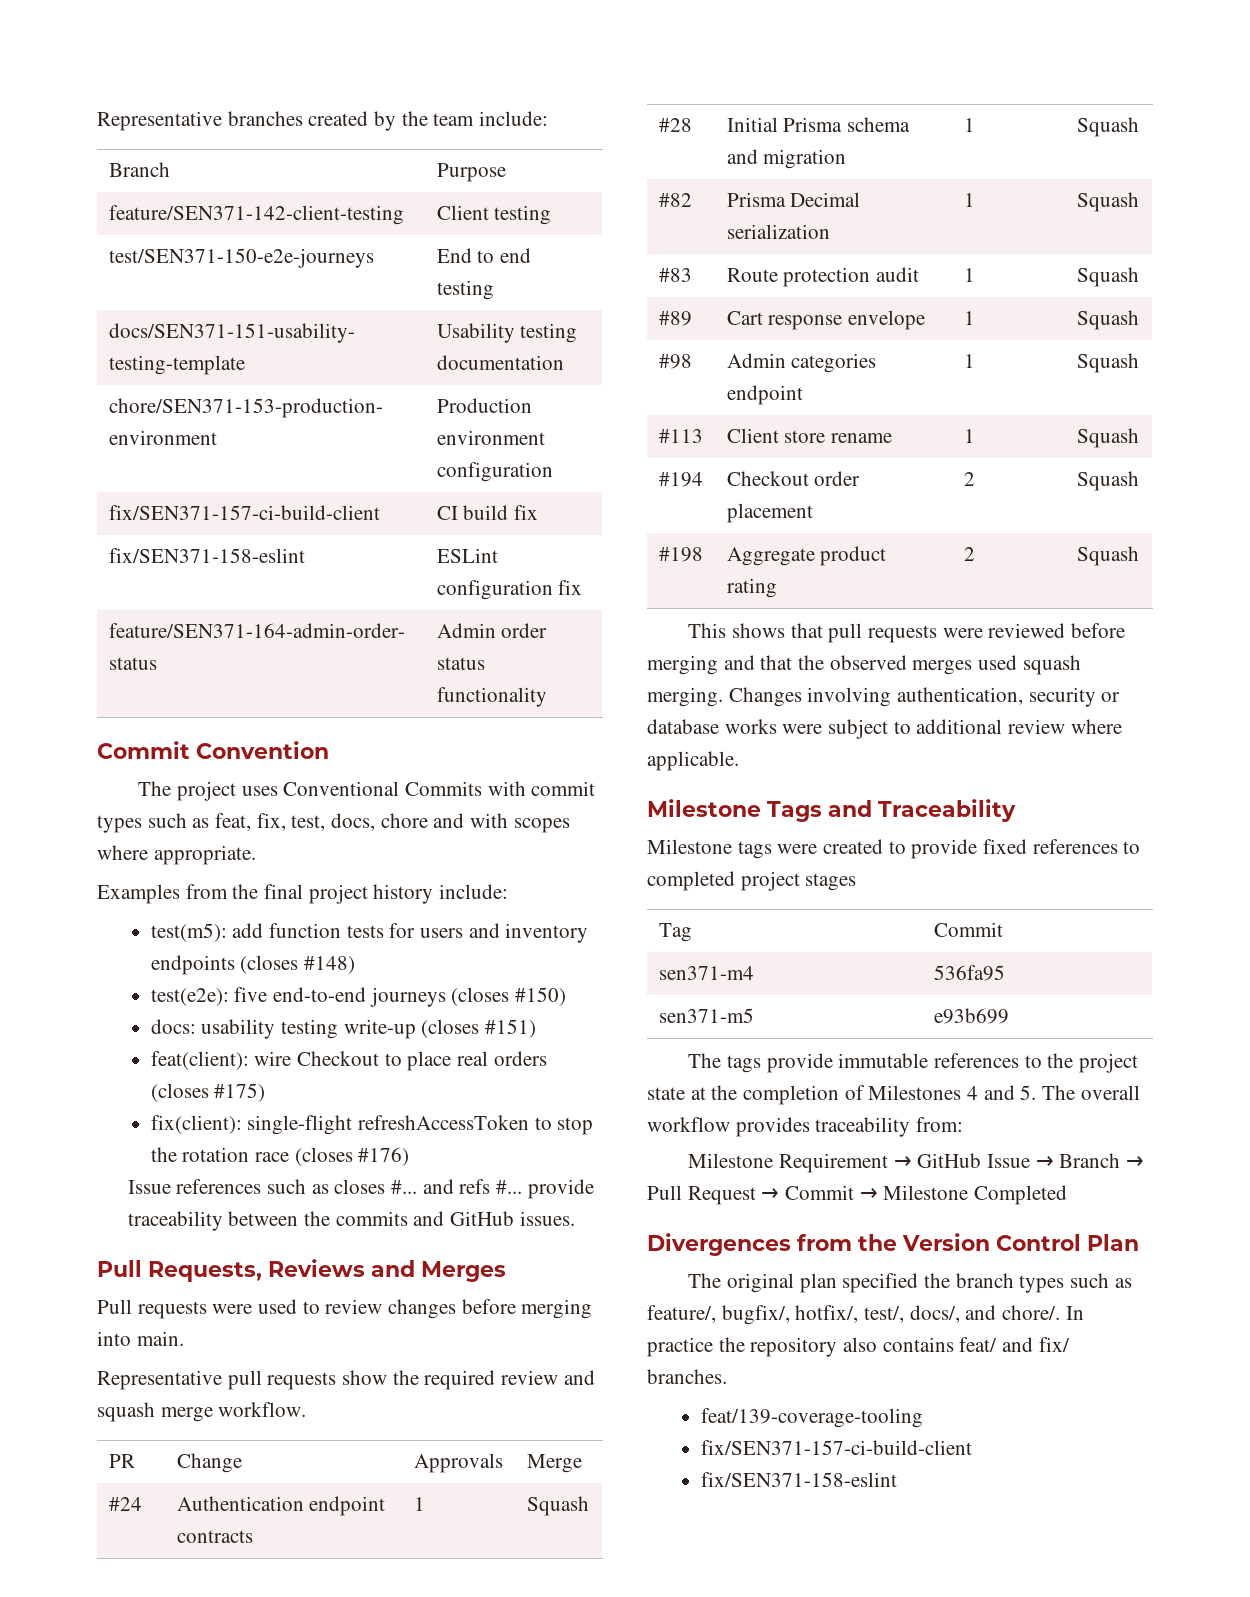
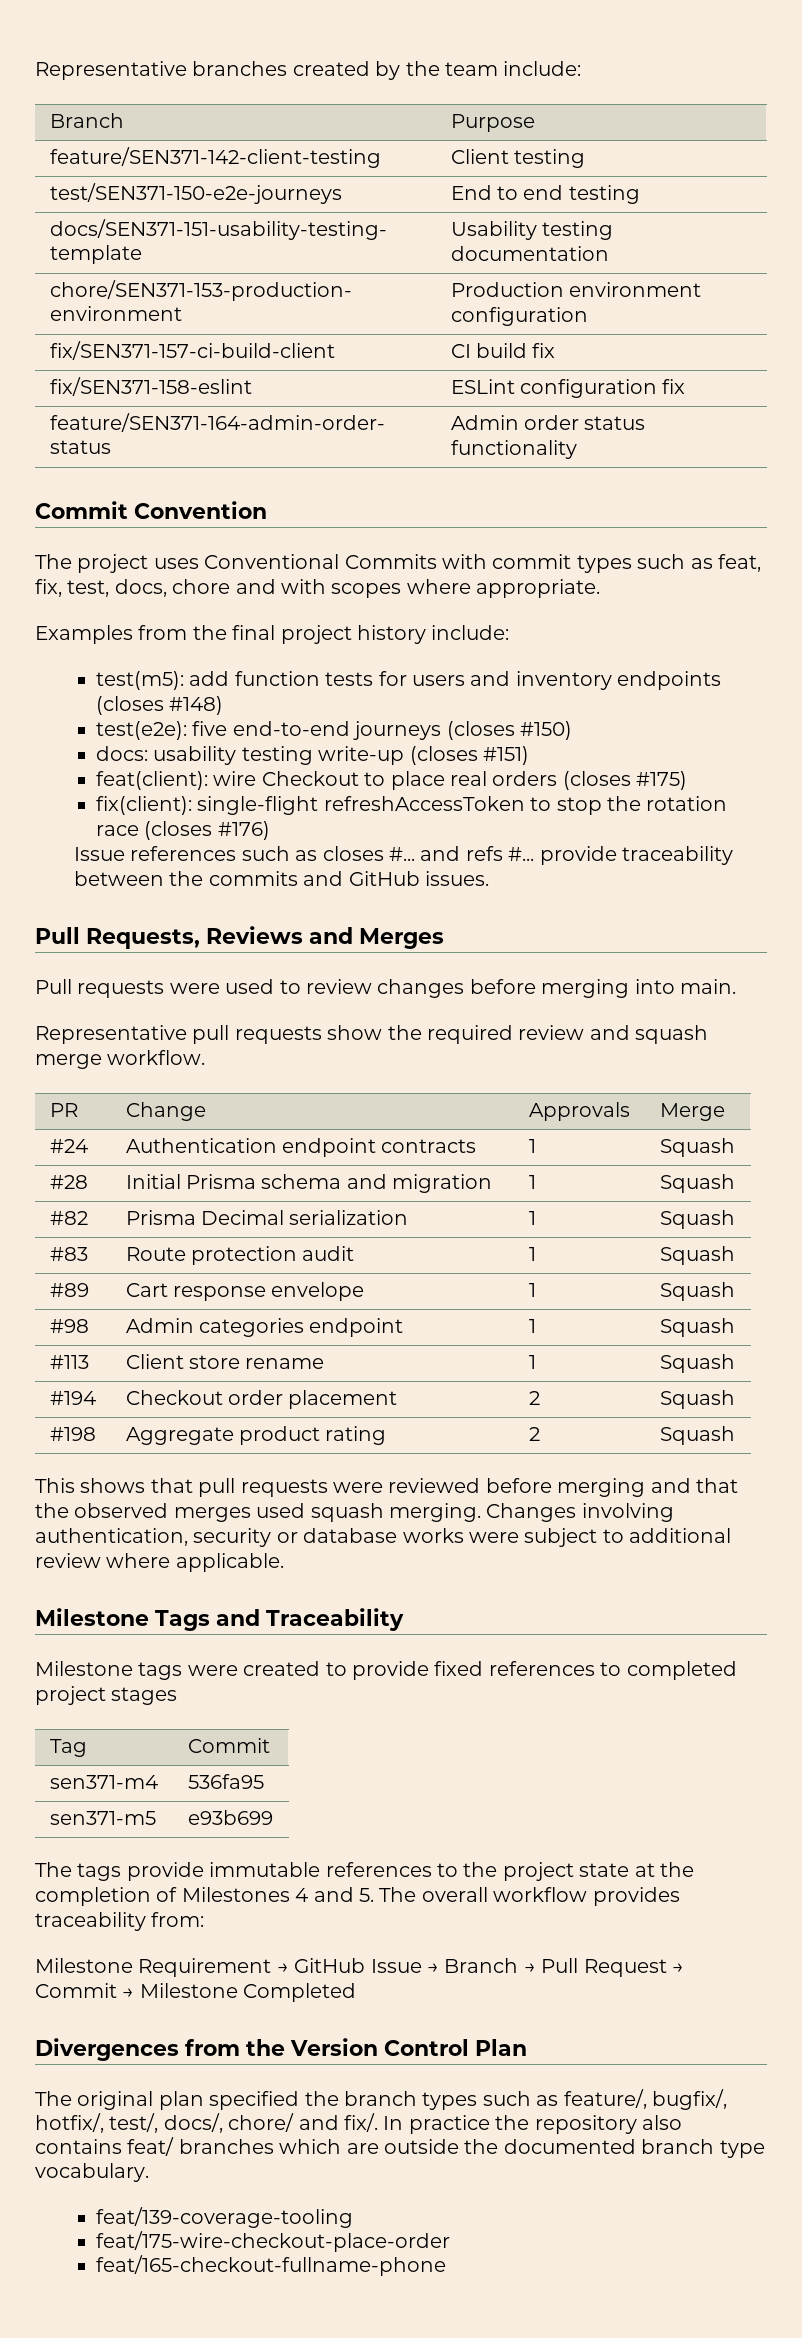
- The original plan specified the branch types such as feature/, bugfix/, hotfix/, test/, docs/, and chore/.
+ The original plan specified the branch types such as feature/, bugfix/, hotfix/, test/, docs/, chore/ and fix/.
- In practice the repository also contains feat/ and fix/ branches.
+ In practice the repository also contains feat/ branches which are outside the documented branch type vocabulary.
  feat/139-coverage-tooling
- fix/SEN371-157-ci-build-client
- fix/SEN371-158-eslint
+ feat/175-wire-checkout-place-order
+ feat/165-checkout-fullname-phone

